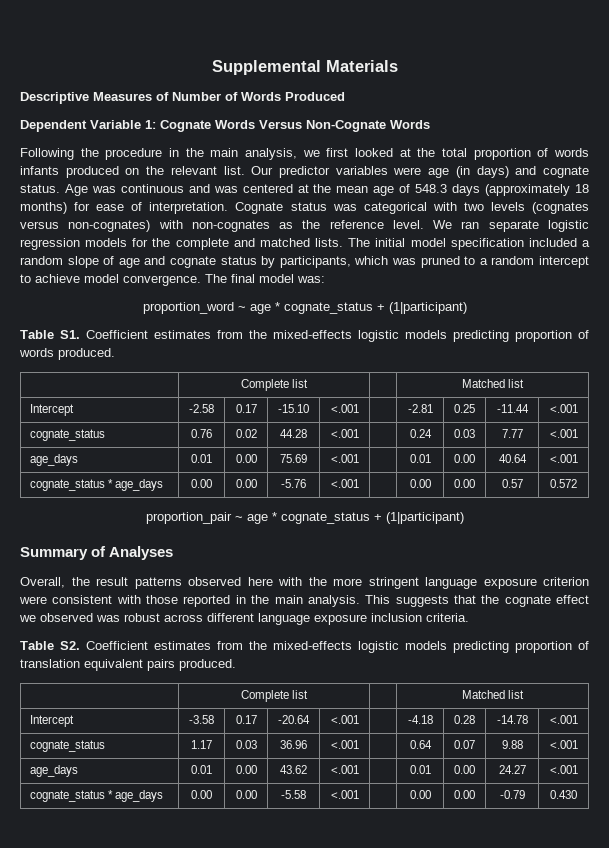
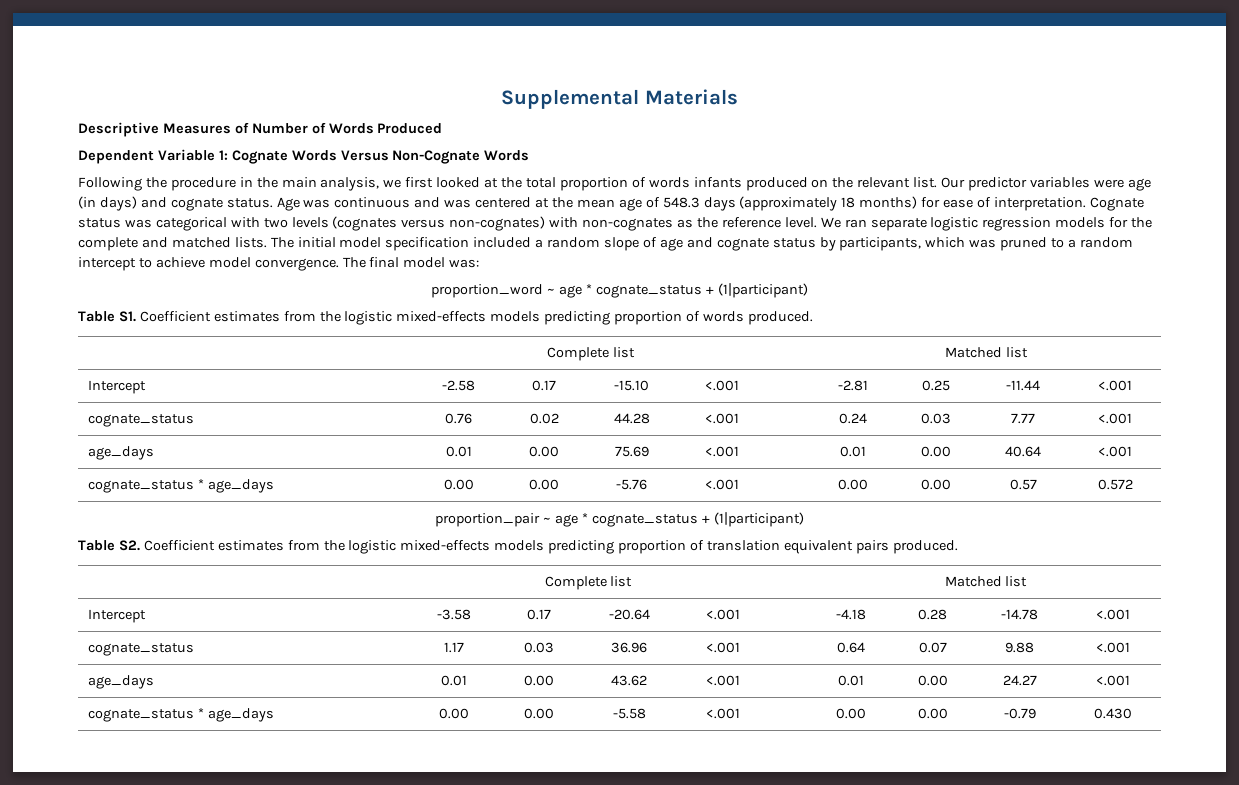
- Table S1. Coefficient estimates from the mixed-effects logistic models predicting proportion of words produced.
+ Table S1. Coefficient estimates from the logistic mixed-effects models predicting proportion of words produced.
- Summary of Analyses
- Overall, the result patterns observed here with the more stringent language exposure criterion were consistent with those reported in the main analysis. This suggests that the cognate effect we observed was robust across different language exposure inclusion criteria.
- Table S2. Coefficient estimates from the mixed-effects logistic models predicting proportion of translation equivalent pairs produced.
+ Table S2. Coefficient estimates from the logistic mixed-effects models predicting proportion of translation equivalent pairs produced.

